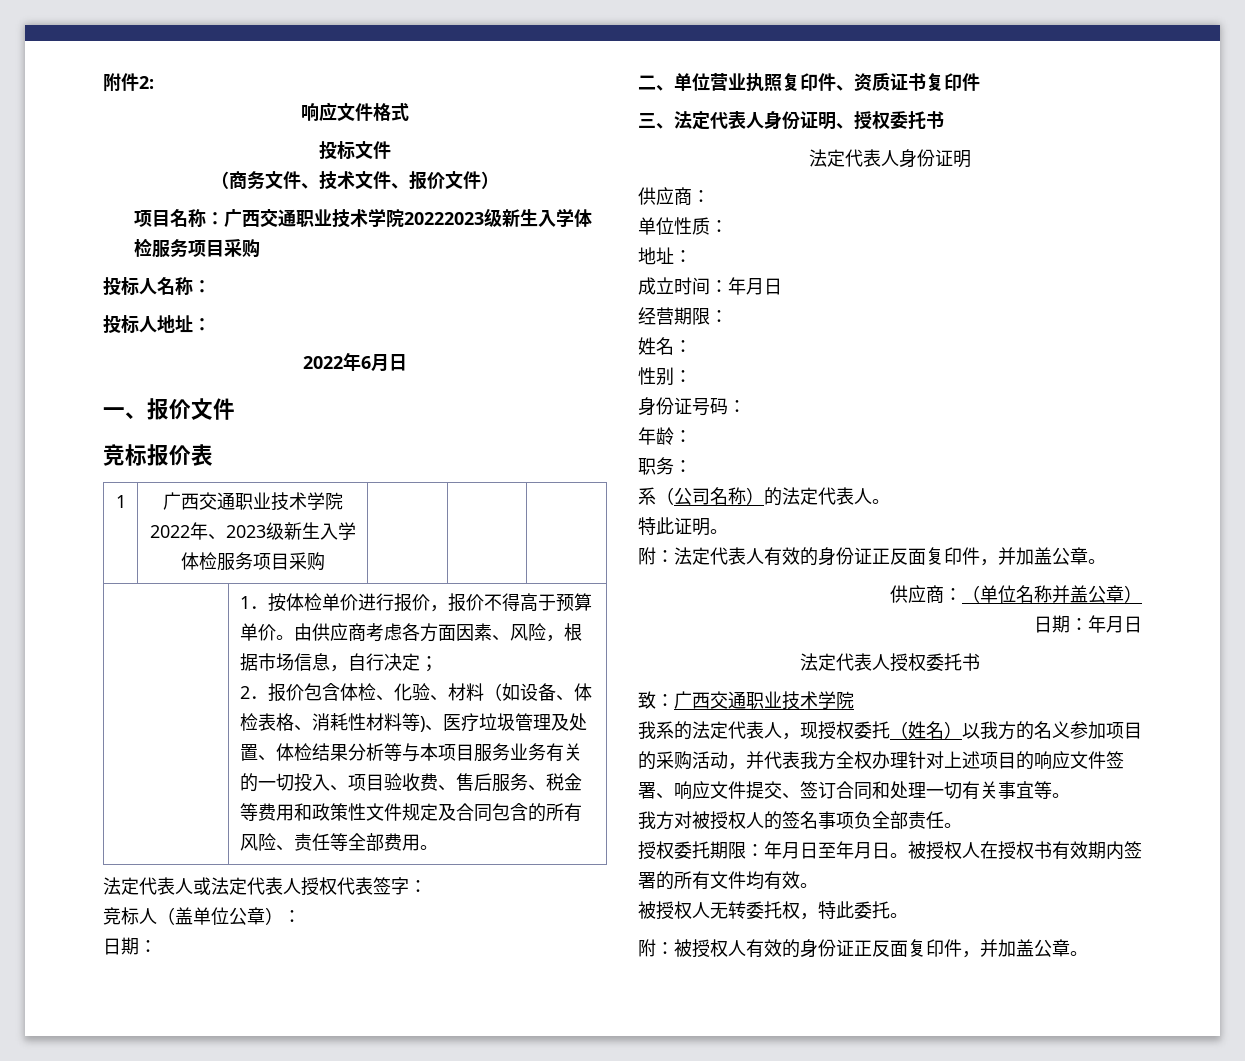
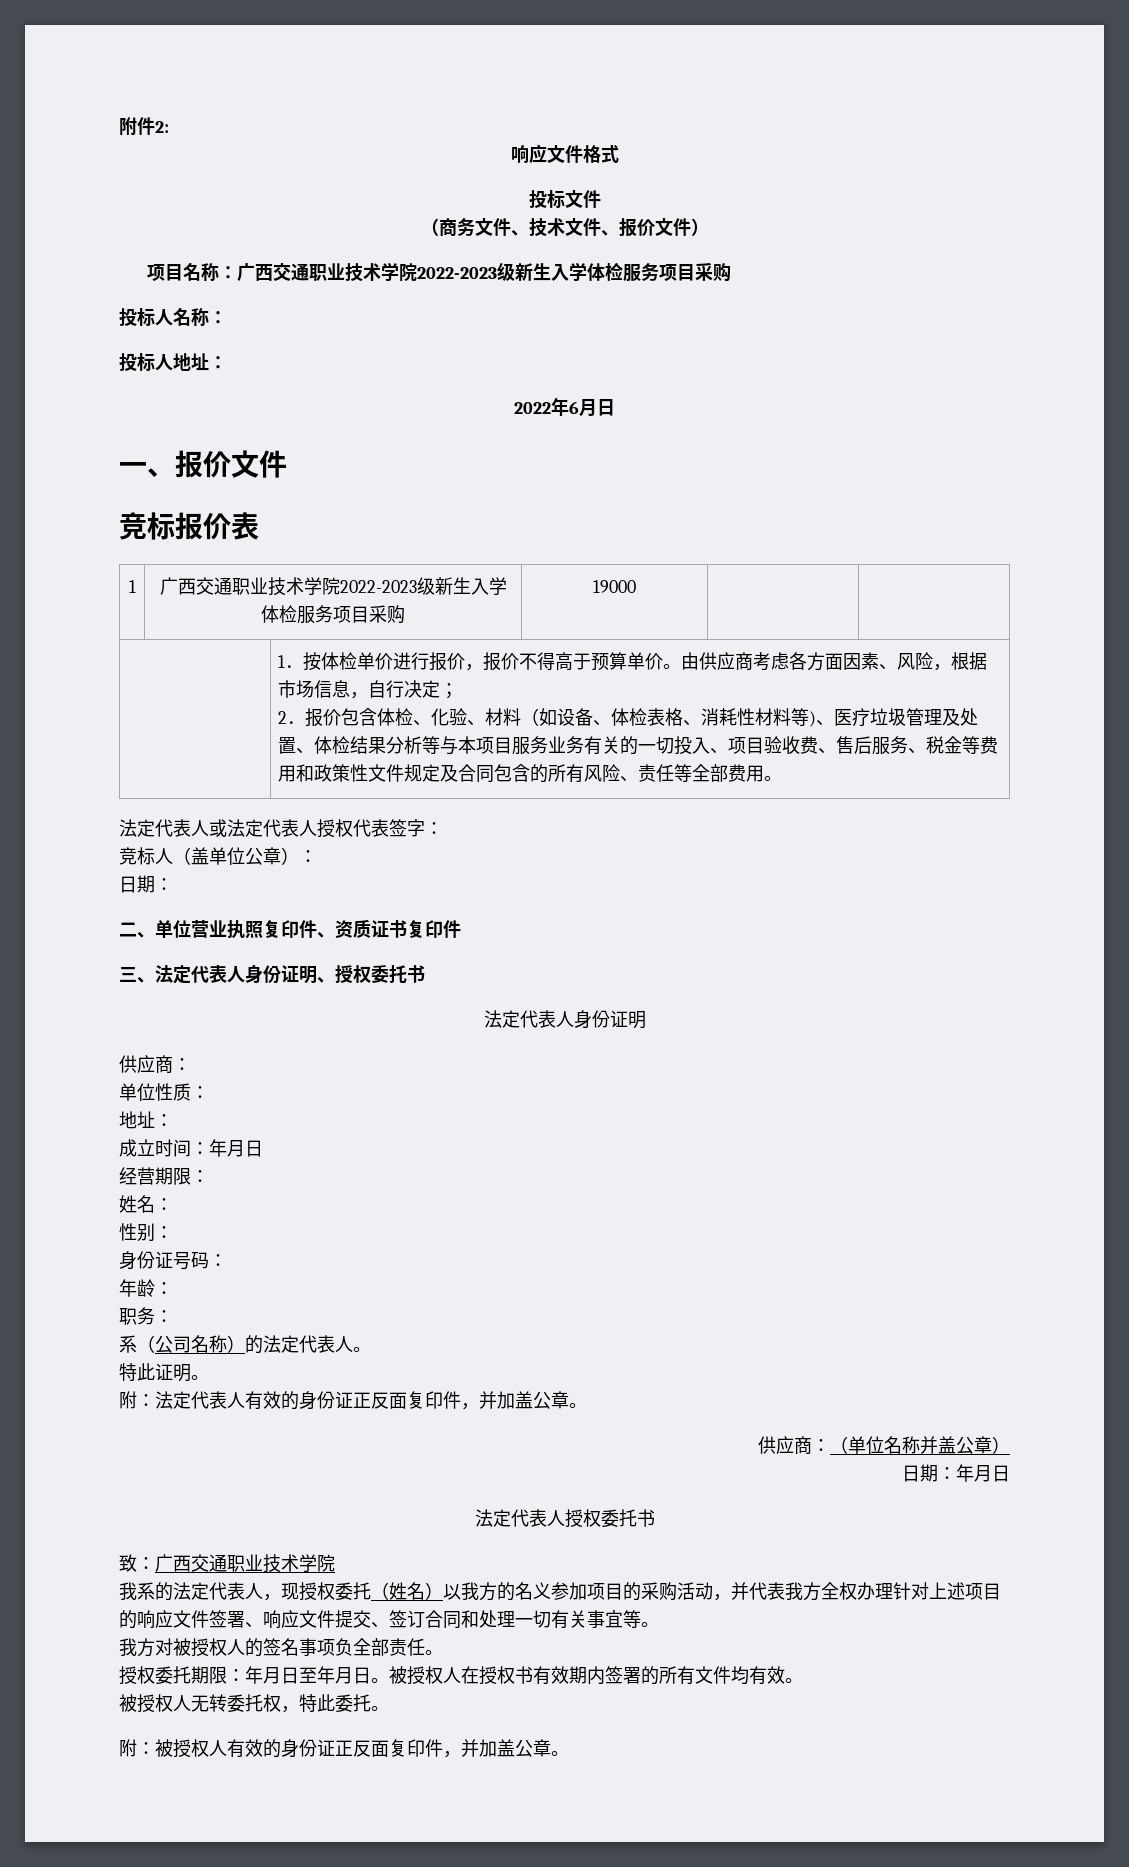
- 项目名称：广西交通职业技术学院20222023级新生入学体检服务项目采购
+ 项目名称：广西交通职业技术学院2022-2023级新生入学体检服务项目采购
- 1 | 广西交通职业技术学院2022年、2023级新生入学体检服务项目采购 | | |
+ 1 | 广西交通职业技术学院2022-2023级新生入学体检服务项目采购 | 19000 | |

